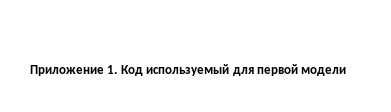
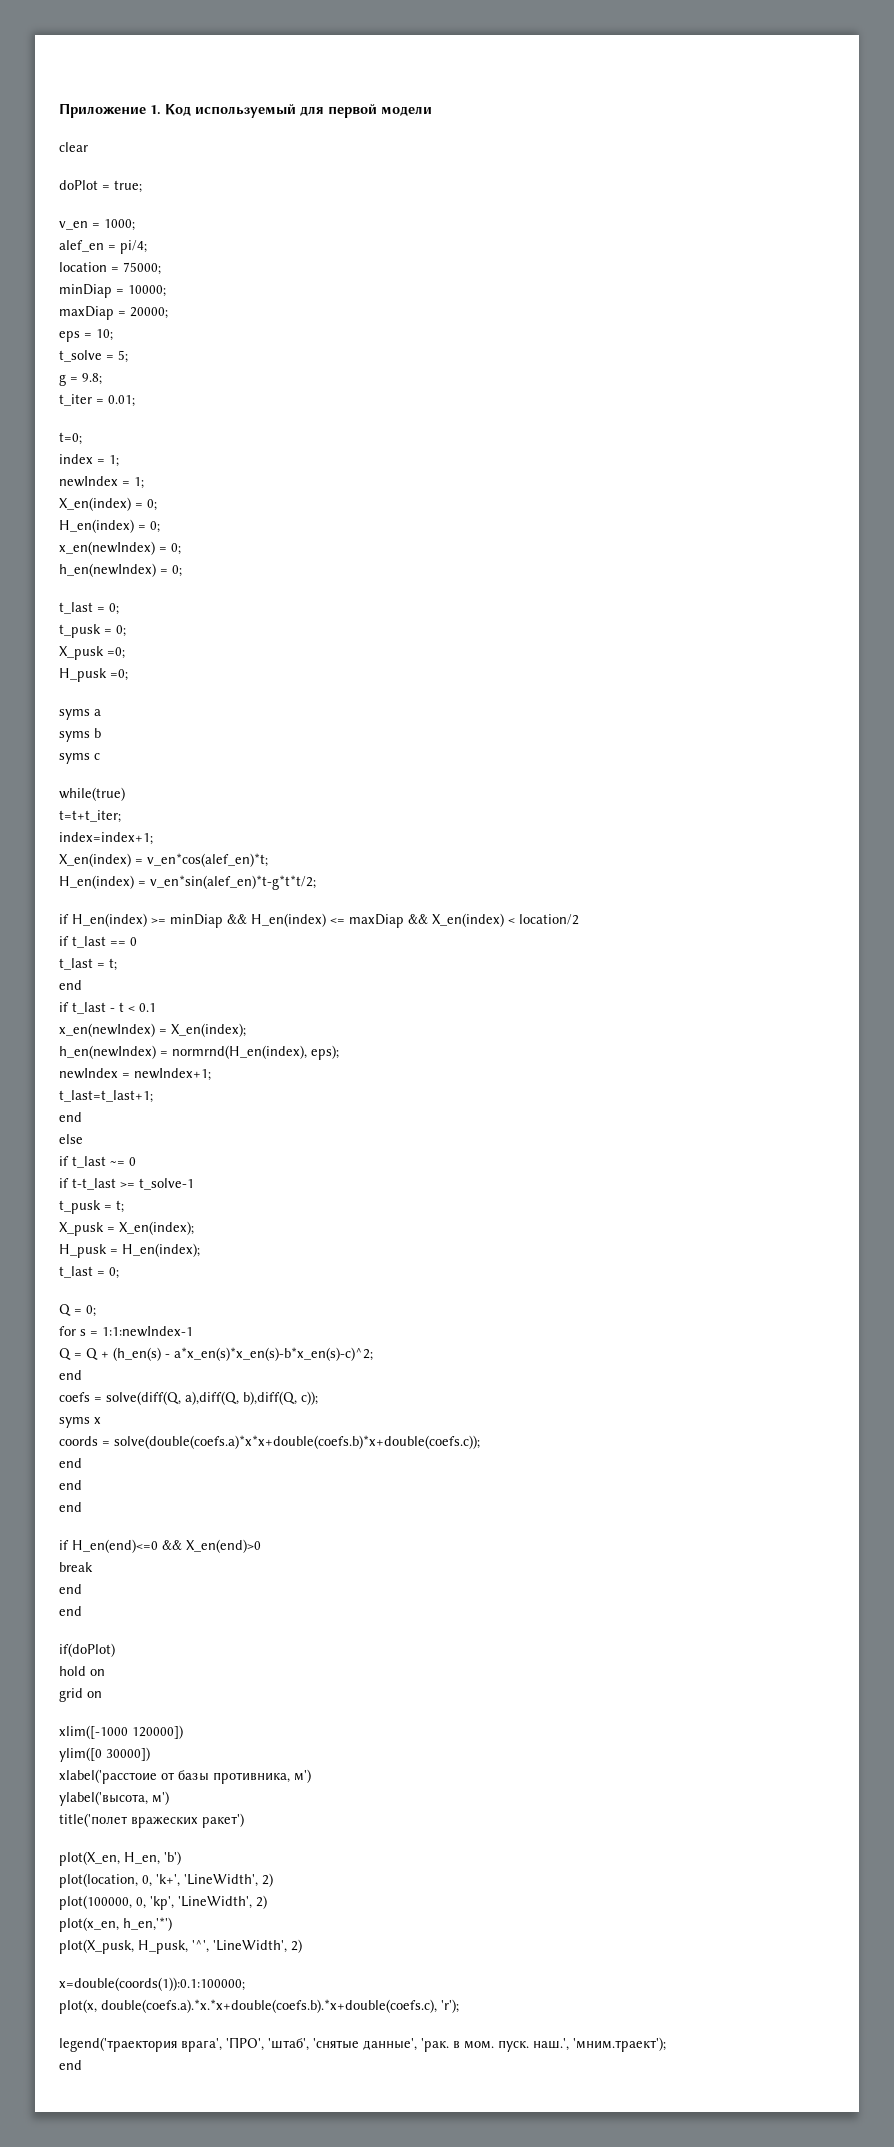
+ clear
+ doPlot = true;
+ v_en = 1000;
+ alef_en = pi/4;
+ location = 75000;
+ minDiap = 10000;
+ maxDiap = 20000;
+ eps = 10;
+ t_solve = 5;
+ g = 9.8;
+ t_iter = 0.01;
+ t=0;
+ index = 1;
+ newIndex = 1;
+ X_en(index) = 0;
+ H_en(index) = 0;
+ x_en(newIndex) = 0;
+ h_en(newIndex) = 0;
+ t_last = 0;
+ t_pusk = 0;
+ X_pusk =0;
+ H_pusk =0;
+ syms a
+ syms b
+ syms c
+ while(true)
+ t=t+t_iter;
+ index=index+1;
+ X_en(index) = v_en*cos(alef_en)*t;
+ H_en(index) = v_en*sin(alef_en)*t-g*t*t/2;
+ if H_en(index) >= minDiap && H_en(index) <= maxDiap && X_en(index) < location/2
+ if t_last == 0
+ t_last = t;
+ end
+ if t_last - t < 0.1
+ x_en(newIndex) = X_en(index);
+ h_en(newIndex) = normrnd(H_en(index), eps);
+ newIndex = newIndex+1;
+ t_last=t_last+1;
+ end
+ else
+ if t_last ~= 0
+ if t-t_last >= t_solve-1
+ t_pusk = t;
+ X_pusk = X_en(index);
+ H_pusk = H_en(index);
+ t_last = 0;
+ Q = 0;
+ for s = 1:1:newIndex-1
+ Q = Q + (h_en(s) - a*x_en(s)*x_en(s)-b*x_en(s)-c)^2;
+ end
+ coefs = solve(diff(Q, a),diff(Q, b),diff(Q, c));
+ syms x
+ coords = solve(double(coefs.a)*x*x+double(coefs.b)*x+double(coefs.c));
+ end
+ end
+ end
+ if H_en(end)<=0 && X_en(end)>0
+ break
+ end
+ end
+ if(doPlot)
+ hold on
+ grid on
+ xlim([-1000 120000])
+ ylim([0 30000])
+ xlabel('расстоие от базы противника, м')
+ ylabel('высота, м')
+ title('полет вражеских ракет')
+ plot(X_en, H_en, 'b')
+ plot(location, 0, 'k+', 'LineWidth', 2)
+ plot(100000, 0, 'kp', 'LineWidth', 2)
+ plot(x_en, h_en,'*')
+ plot(X_pusk, H_pusk, '^', 'LineWidth', 2)
+ x=double(coords(1)):0.1:100000;
+ plot(x, double(coefs.a).*x.*x+double(coefs.b).*x+double(coefs.c), 'r');
+ legend('траектория врага', 'ПРО', 'штаб', 'снятые данные', 'рак. в мом. пуск. наш.', 'мним.траект');
+ end

